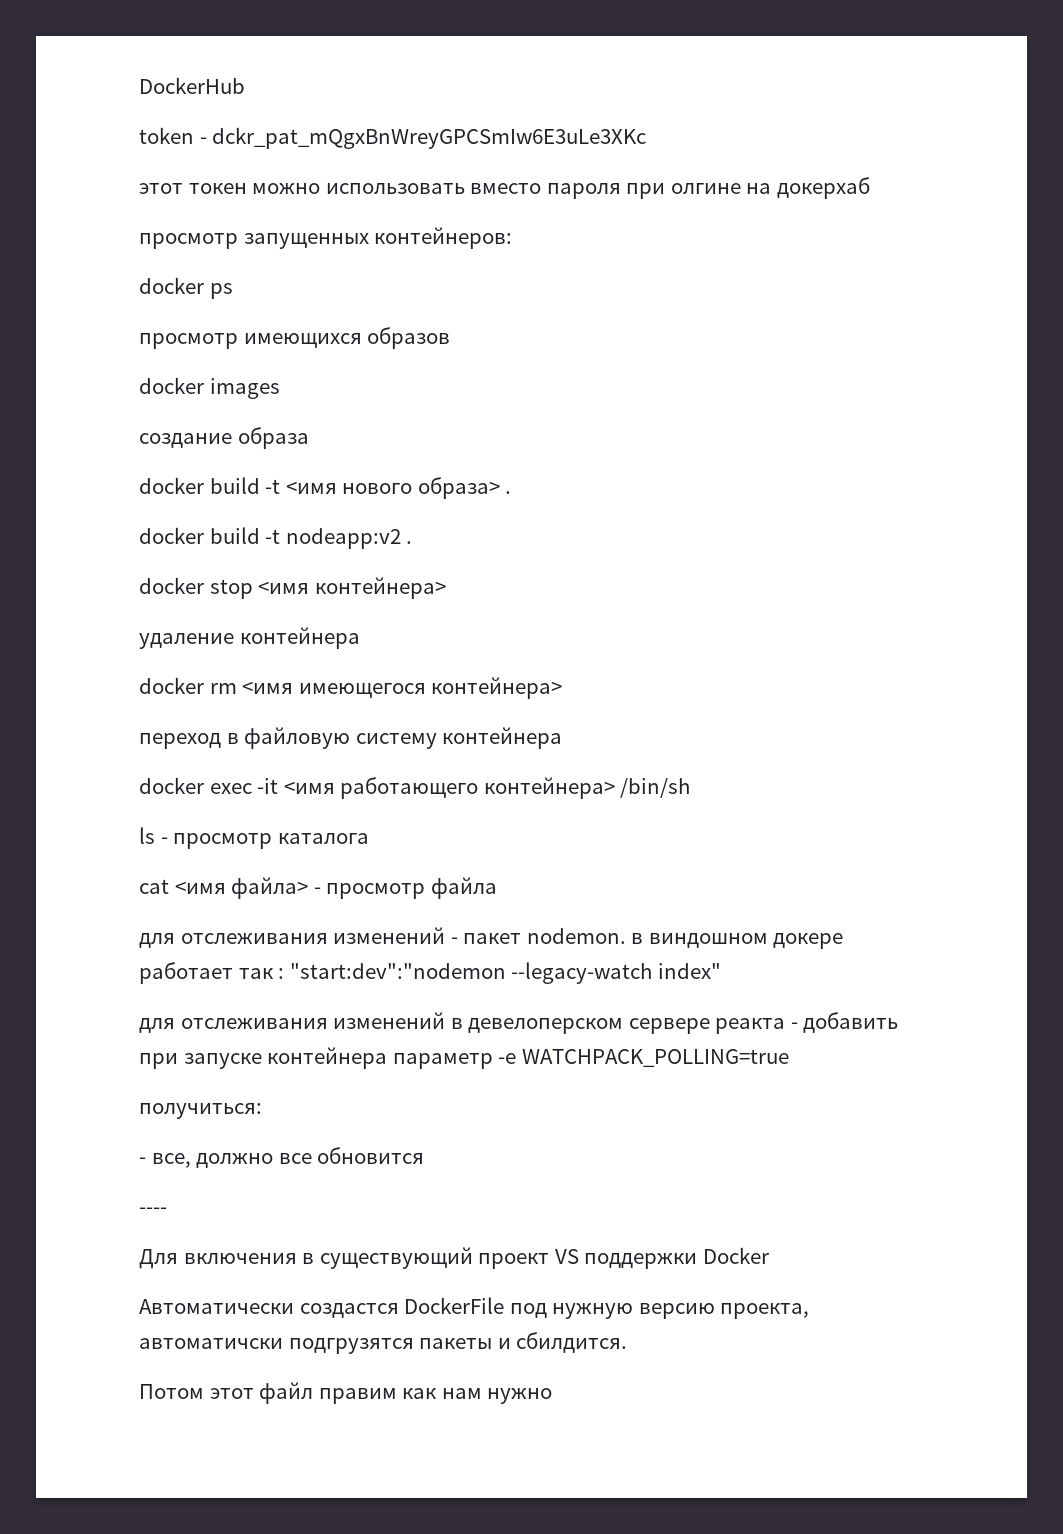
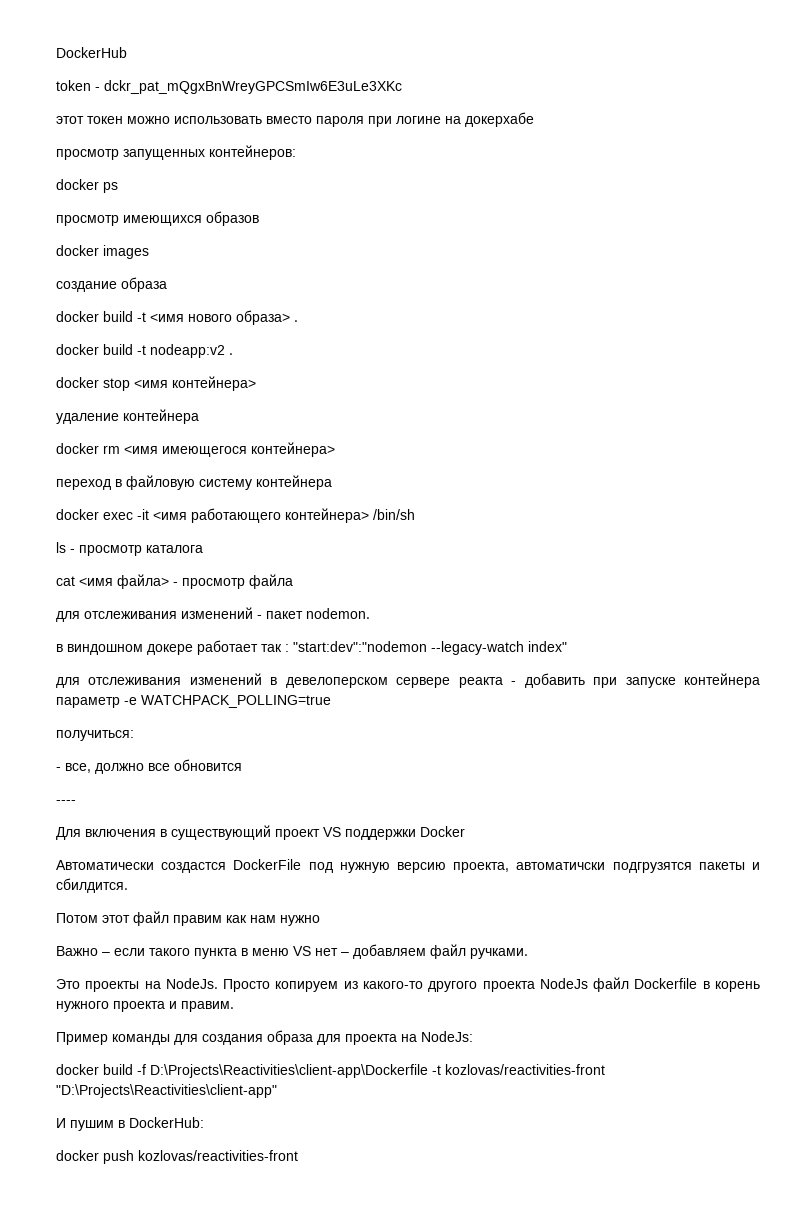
- этот токен можно использовать вместо пароля при олгине на докерхаб
+ этот токен можно использовать вместо пароля при логине на докерхабе
- для отслеживания изменений - пакет nodemon. в виндошном докере работает так : "start:dev":"nodemon --legacy-watch index"
+ для отслеживания изменений - пакет nodemon.
+ в виндошном докере работает так : "start:dev":"nodemon --legacy-watch index"
+ Важно – если такого пункта в меню VS нет – добавляем файл ручками.
+ Это проекты на NodeJs. Просто копируем из какого-то другого проекта NodeJs файл Dockerfile в корень нужного проекта и правим.
+ Пример команды для создания образа для проекта на NodeJs:
+ docker build -f D:\Projects\Reactivities\client-app\Dockerfile -t kozlovas/reactivities-front "D:\Projects\Reactivities\client-app"
+ И пушим в DockerHub:
+ docker push kozlovas/reactivities-front

